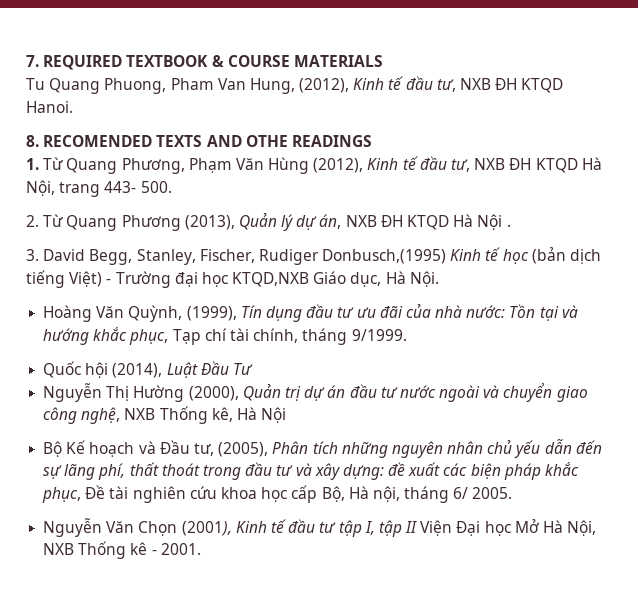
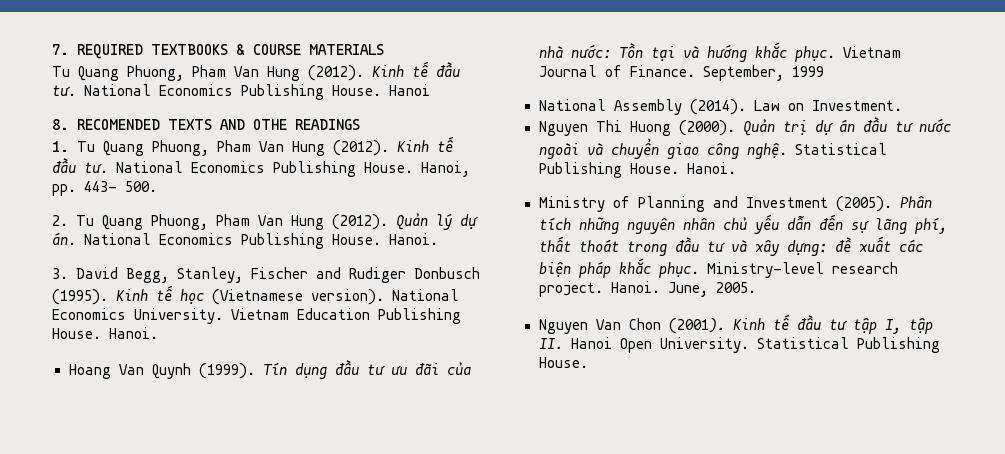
- 7. REQUIRED TEXTBOOK & COURSE MATERIALS
+ 7. REQUIRED TEXTBOOKS & COURSE MATERIALS
- Tu Quang Phuong, Pham Van Hung, (2012), Kinh tế đầu tư, NXB ĐH KTQD Hanoi.
+ Tu Quang Phuong, Pham Van Hung (2012). Kinh tế đầu tư. National Economics Publishing House. Hanoi
- 1. Từ Quang Phương, Phạm Văn Hùng (2012), Kinh tế đầu tư, NXB ĐH KTQD Hà Nội, trang 443- 500.
- 2. Từ Quang Phương (2013), Quản lý dự án, NXB ĐH KTQD Hà Nội .
- 3. David Begg, Stanley, Fischer, Rudiger Donbusch,(1995) Kinh tế học (bản dịch tiếng Việt) - Trường đại học KTQD,NXB Giáo dục, Hà Nội.
- Hoàng Văn Quỳnh, (1999), Tín dụng đầu tư ưu đãi của nhà nước: Tồn tại và hướng khắc phục, Tạp chí tài chính, tháng 9/1999.
- Quốc hội (2014), Luật Đầu Tư
- Nguyễn Thị Hường (2000), Quản trị dự án đầu tư nước ngoài và chuyển giao công nghệ, NXB Thống kê, Hà Nội
- Bộ Kế hoạch và Đầu tư, (2005), Phân tích những nguyên nhân chủ yếu dẫn đến sự lãng phí, thất thoát trong đầu tư và xây dựng: đề xuất các biện pháp khắc phục, Đề tài nghiên cứu khoa học cấp Bộ, Hà nội, tháng 6/ 2005.
- Nguyễn Văn Chọn (2001), Kinh tế đầu tư tập I, tập II Viện Đại học Mở Hà Nội, NXB Thống kê - 2001.
+ 1. Tu Quang Phuong, Pham Van Hung (2012). Kinh tế đầu tư. National Economics Publishing House. Hanoi, pp. 443- 500.
+ 2. Tu Quang Phuong, Pham Van Hung (2012). Quản lý dự án. National Economics Publishing House. Hanoi.
+ 3. David Begg, Stanley, Fischer and Rudiger Donbusch (1995). Kinh tế học (Vietnamese version). National Economics University. Vietnam Education Publishing House. Hanoi.
+ Hoang Van Quynh (1999). Tín dụng đầu tư ưu đãi của nhà nước: Tồn tại và hướng khắc phục. Vietnam Journal of Finance. September, 1999
+ National Assembly (2014). Law on Investment.
+ Nguyen Thi Huong (2000). Quản trị dự án đầu tư nước ngoài và chuyển giao công nghệ. Statistical Publishing House. Hanoi.
+ Ministry of Planning and Investment (2005). Phân tích những nguyên nhân chủ yếu dẫn đến sự lãng phí, thất thoát trong đầu tư và xây dựng: đề xuất các biện pháp khắc phục. Ministry-level research project. Hanoi. June, 2005.
+ Nguyen Van Chon (2001). Kinh tế đầu tư tập I, tập II. Hanoi Open University. Statistical Publishing House.

